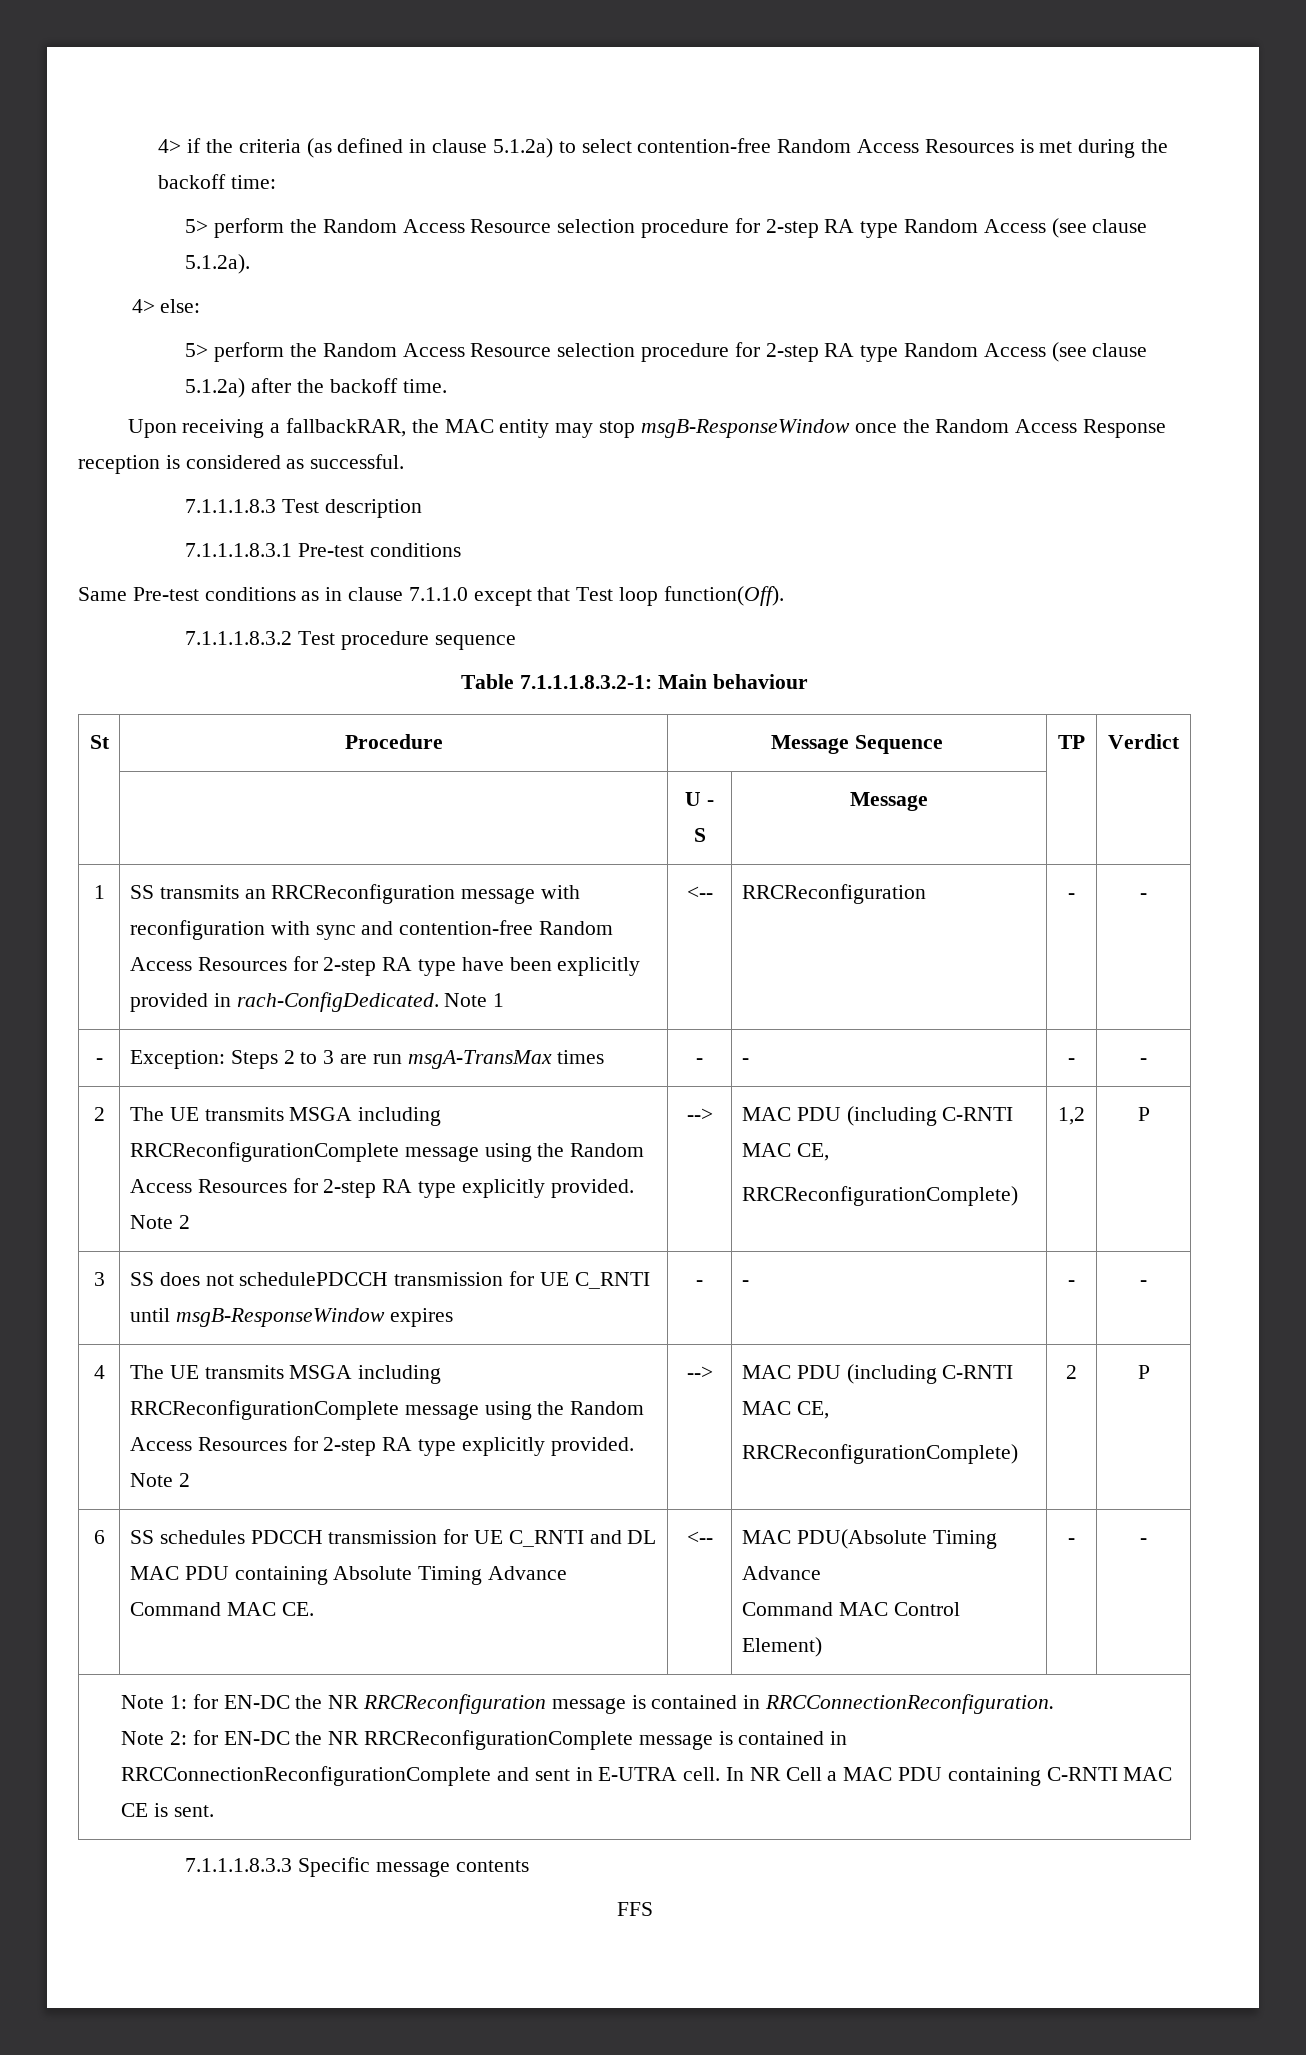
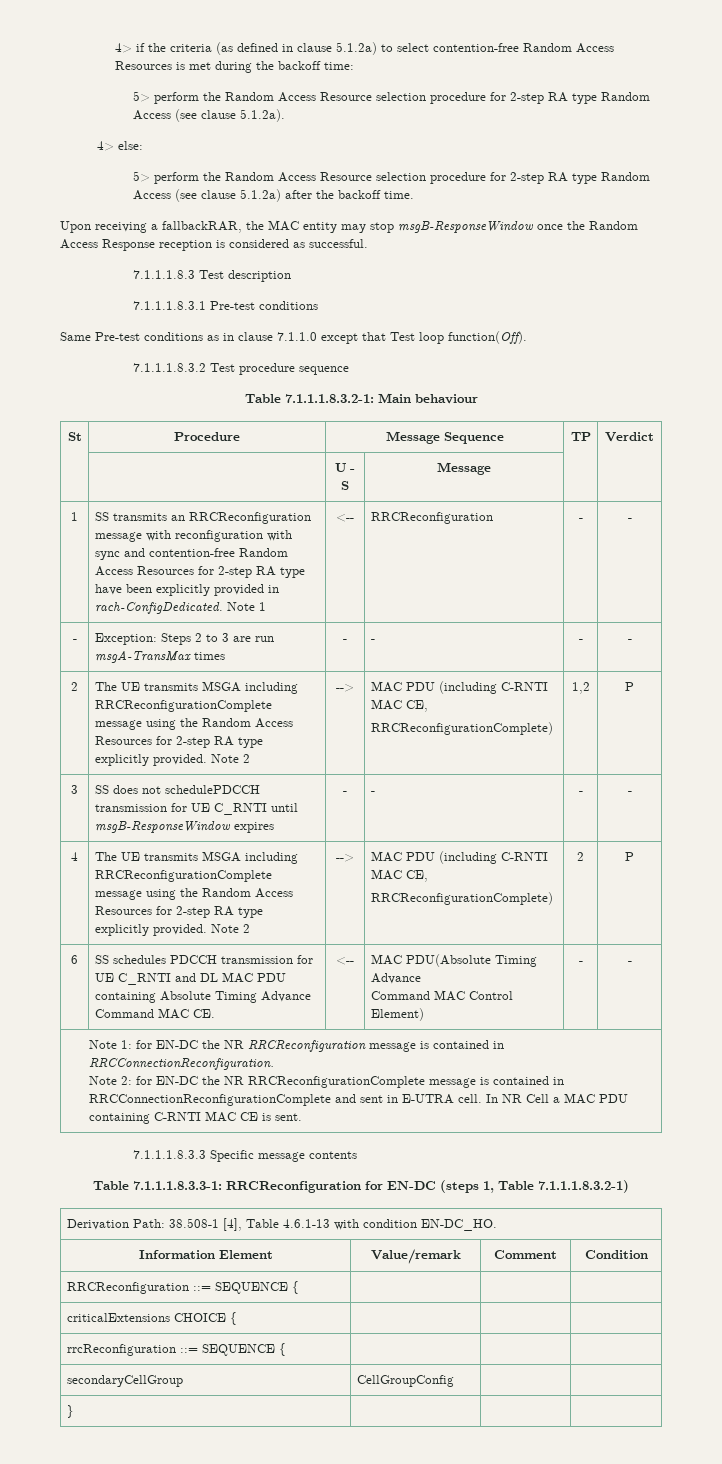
- FFS
+ Table 7.1.1.1.8.3.3-1: RRCReconfiguration for EN-DC (steps 1, Table 7.1.1.1.8.3.2-1)
+ Derivation Path: 38.508-1 [4], Table 4.6.1-13 with condition EN-DC_HO.
+ Information Element | Value/remark | Comment | Condition
+ RRCReconfiguration ::= SEQUENCE { | | |
+ criticalExtensions CHOICE { | | |
+ rrcReconfiguration ::= SEQUENCE { | | |
+ secondaryCellGroup | CellGroupConfig | |
+ } | | |

